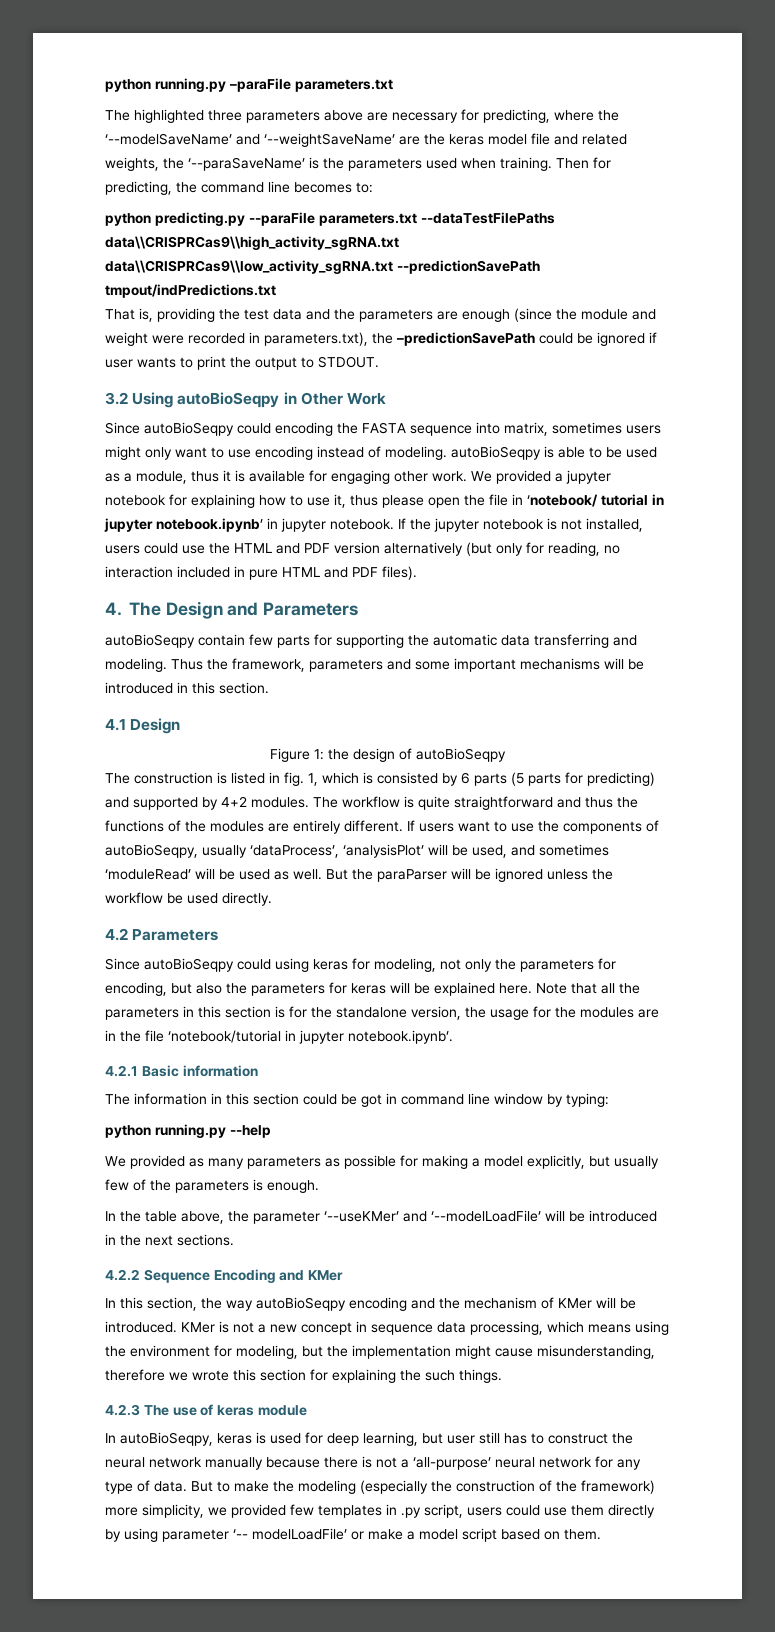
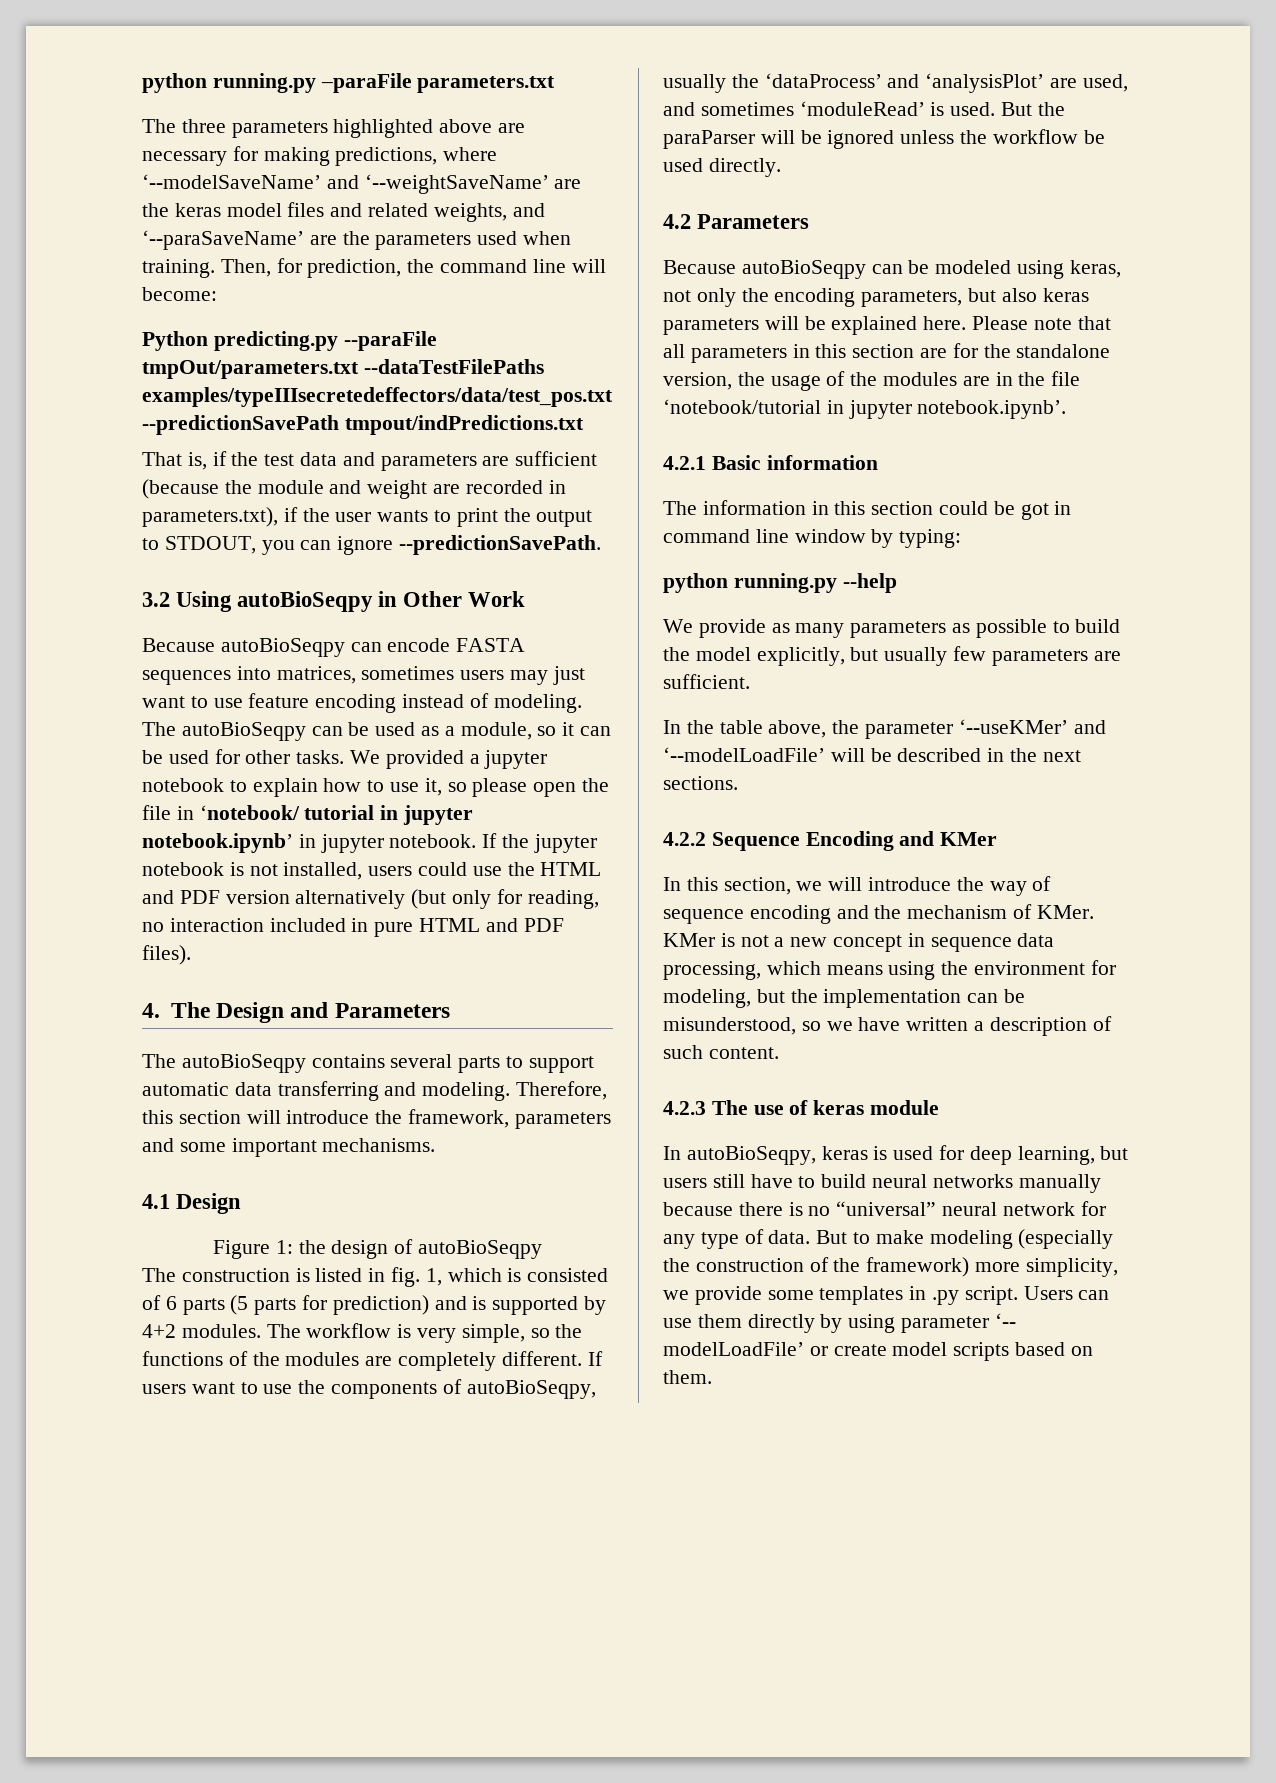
- The highlighted three parameters above are necessary for predicting, where the ‘--modelSaveName’ and ‘--weightSaveName’ are the keras model file and related weights, the ‘--paraSaveName’ is the parameters used when training.
+ The three parameters highlighted above are necessary for making predictions, where ‘--modelSaveName’ and ‘--weightSaveName’ are the keras model files and related weights, and ‘--paraSaveName’ are the parameters used when training.
- Then for predicting, the command line becomes to:
- python predicting.py --paraFile parameters.txt --dataTestFilePaths data\\CRISPRCas9\\high_activity_sgRNA.txt data\\CRISPRCas9\\low_activity_sgRNA.txt --predictionSavePath tmpout/indPredictions.txt
+ Then, for prediction, the command line will become:
+ Python predicting.py --paraFile tmpOut/parameters.txt --dataTestFilePaths examples/typeIIIsecretedeffectors/data/test_pos.txt --predictionSavePath tmpout/indPredictions.txt
- That is, providing the test data and the parameters are enough (since the module and weight were recorded in parameters.txt), the –predictionSavePath could be ignored if user wants to print the output to STDOUT.
+ That is, if the test data and parameters are sufficient (because the module and weight are recorded in parameters.txt), if the user wants to print the output to STDOUT, you can ignore --predictionSavePath.
- Since autoBioSeqpy could encoding the FASTA sequence into matrix, sometimes users might only want to use encoding instead of modeling. autoBioSeqpy is able to be used as a module, thus it is available for engaging other work.
+ Because autoBioSeqpy can encode FASTA sequences into matrices, sometimes users may just want to use feature encoding instead of modeling. The autoBioSeqpy can be used as a module, so it can be used for other tasks.
- We provided a jupyter notebook for explaining how to use it, thus please open the file in ‘notebook/ tutorial in jupyter notebook.ipynb’ in jupyter notebook.
+ We provided a jupyter notebook to explain how to use it, so please open the file in ‘notebook/ tutorial in jupyter notebook.ipynb’ in jupyter notebook.
- autoBioSeqpy contain few parts for supporting the automatic data transferring and modeling.
+ The autoBioSeqpy contains several parts to support automatic data transferring and modeling.
- Thus the framework, parameters and some important mechanisms will be introduced in this section.
+ Therefore, this section will introduce the framework, parameters and some important mechanisms.
- The construction is listed in fig. 1, which is consisted by 6 parts (5 parts for predicting) and supported by 4+2 modules.
+ The construction is listed in fig. 1, which is consisted of 6 parts (5 parts for prediction) and is supported by 4+2 modules.
- The workflow is quite straightforward and thus the functions of the modules are entirely different.
+ The workflow is very simple, so the functions of the modules are completely different.
- If users want to use the components of autoBioSeqpy, usually ‘dataProcess’, ‘analysisPlot’ will be used, and sometimes ‘moduleRead’ will be used as well.
+ If users want to use the components of autoBioSeqpy, usually the ‘dataProcess’ and ‘analysisPlot’ are used, and sometimes ‘moduleRead’ is used.
- Since autoBioSeqpy could using keras for modeling, not only the parameters for encoding, but also the parameters for keras will be explained here.
+ Because autoBioSeqpy can be modeled using keras, not only the encoding parameters, but also keras parameters will be explained here.
- Note that all the parameters in this section is for the standalone version, the usage for the modules are in the file ‘notebook/tutorial in jupyter notebook.ipynb’.
+ Please note that all parameters in this section are for the standalone version, the usage of the modules are in the file ‘notebook/tutorial in jupyter notebook.ipynb’.
- We provided as many parameters as possible for making a model explicitly, but usually few of the parameters is enough.
+ We provide as many parameters as possible to build the model explicitly, but usually few parameters are sufficient.
- In the table above, the parameter ‘--useKMer’ and ‘--modelLoadFile’ will be introduced in the next sections.
+ In the table above, the parameter ‘--useKMer’ and ‘--modelLoadFile’ will be described in the next sections.
- In this section, the way autoBioSeqpy encoding and the mechanism of KMer will be introduced.
+ In this section, we will introduce the way of sequence encoding and the mechanism of KMer.
- KMer is not a new concept in sequence data processing, which means using the environment for modeling, but the implementation might cause misunderstanding, therefore we wrote this section for explaining the such things.
+ KMer is not a new concept in sequence data processing, which means using the environment for modeling, but the implementation can be misunderstood, so we have written a description of such content.
- In autoBioSeqpy, keras is used for deep learning, but user still has to construct the neural network manually because there is not a ‘all-purpose’ neural network for any type of data.
+ In autoBioSeqpy, keras is used for deep learning, but users still have to build neural networks manually because there is no “universal” neural network for any type of data.
- But to make the modeling (especially the construction of the framework) more simplicity, we provided few templates in .py script, users could use them directly by using parameter ‘-- modelLoadFile’ or make a model script based on them.
+ But to make modeling (especially the construction of the framework) more simplicity, we provide some templates in .py script. Users can use them directly by using parameter ‘-- modelLoadFile’ or create model scripts based on them.

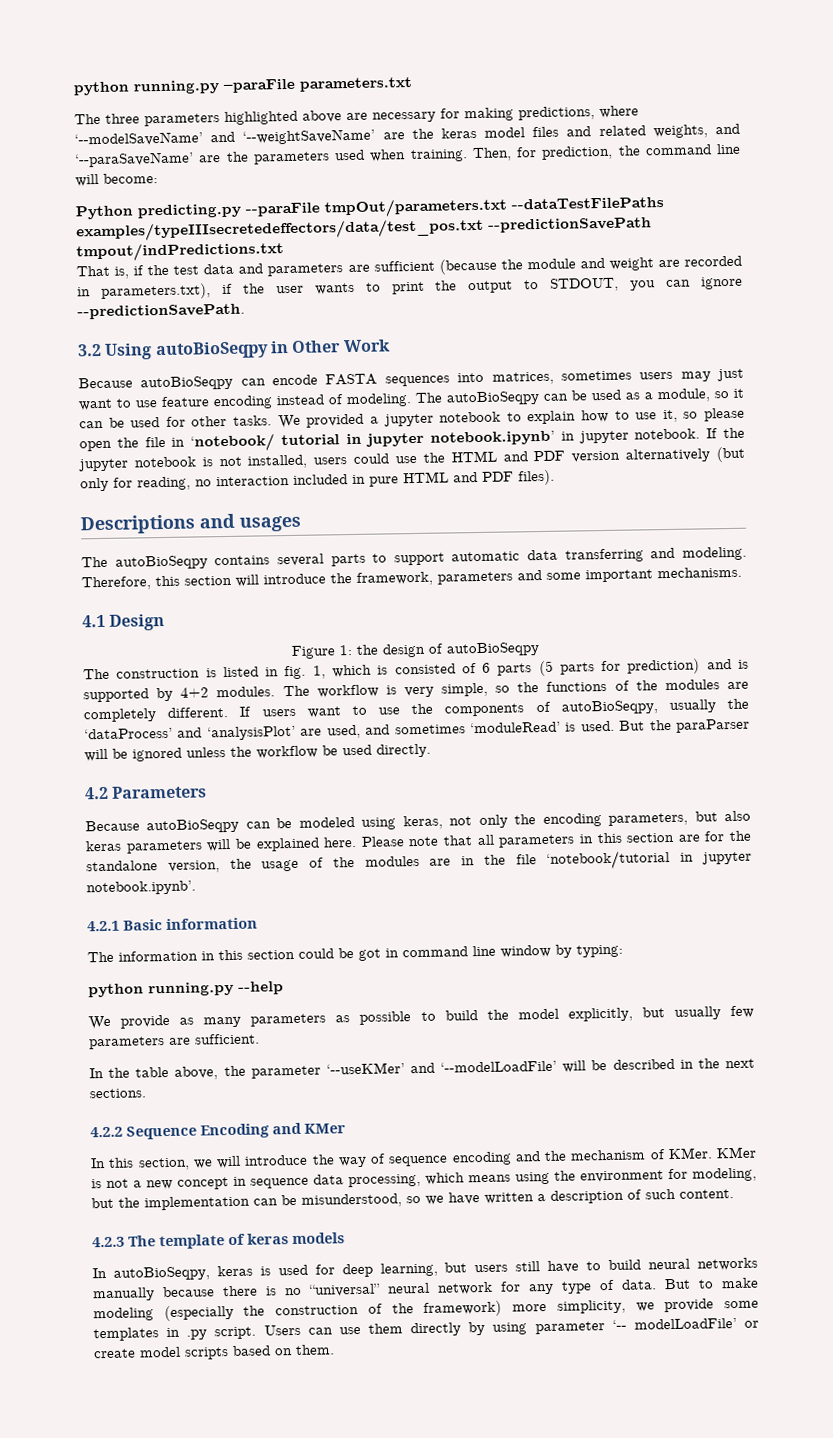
- 4. The Design and Parameters
+ Descriptions and usages
- 4.2.3 The use of keras module
+ 4.2.3 The template of keras models

